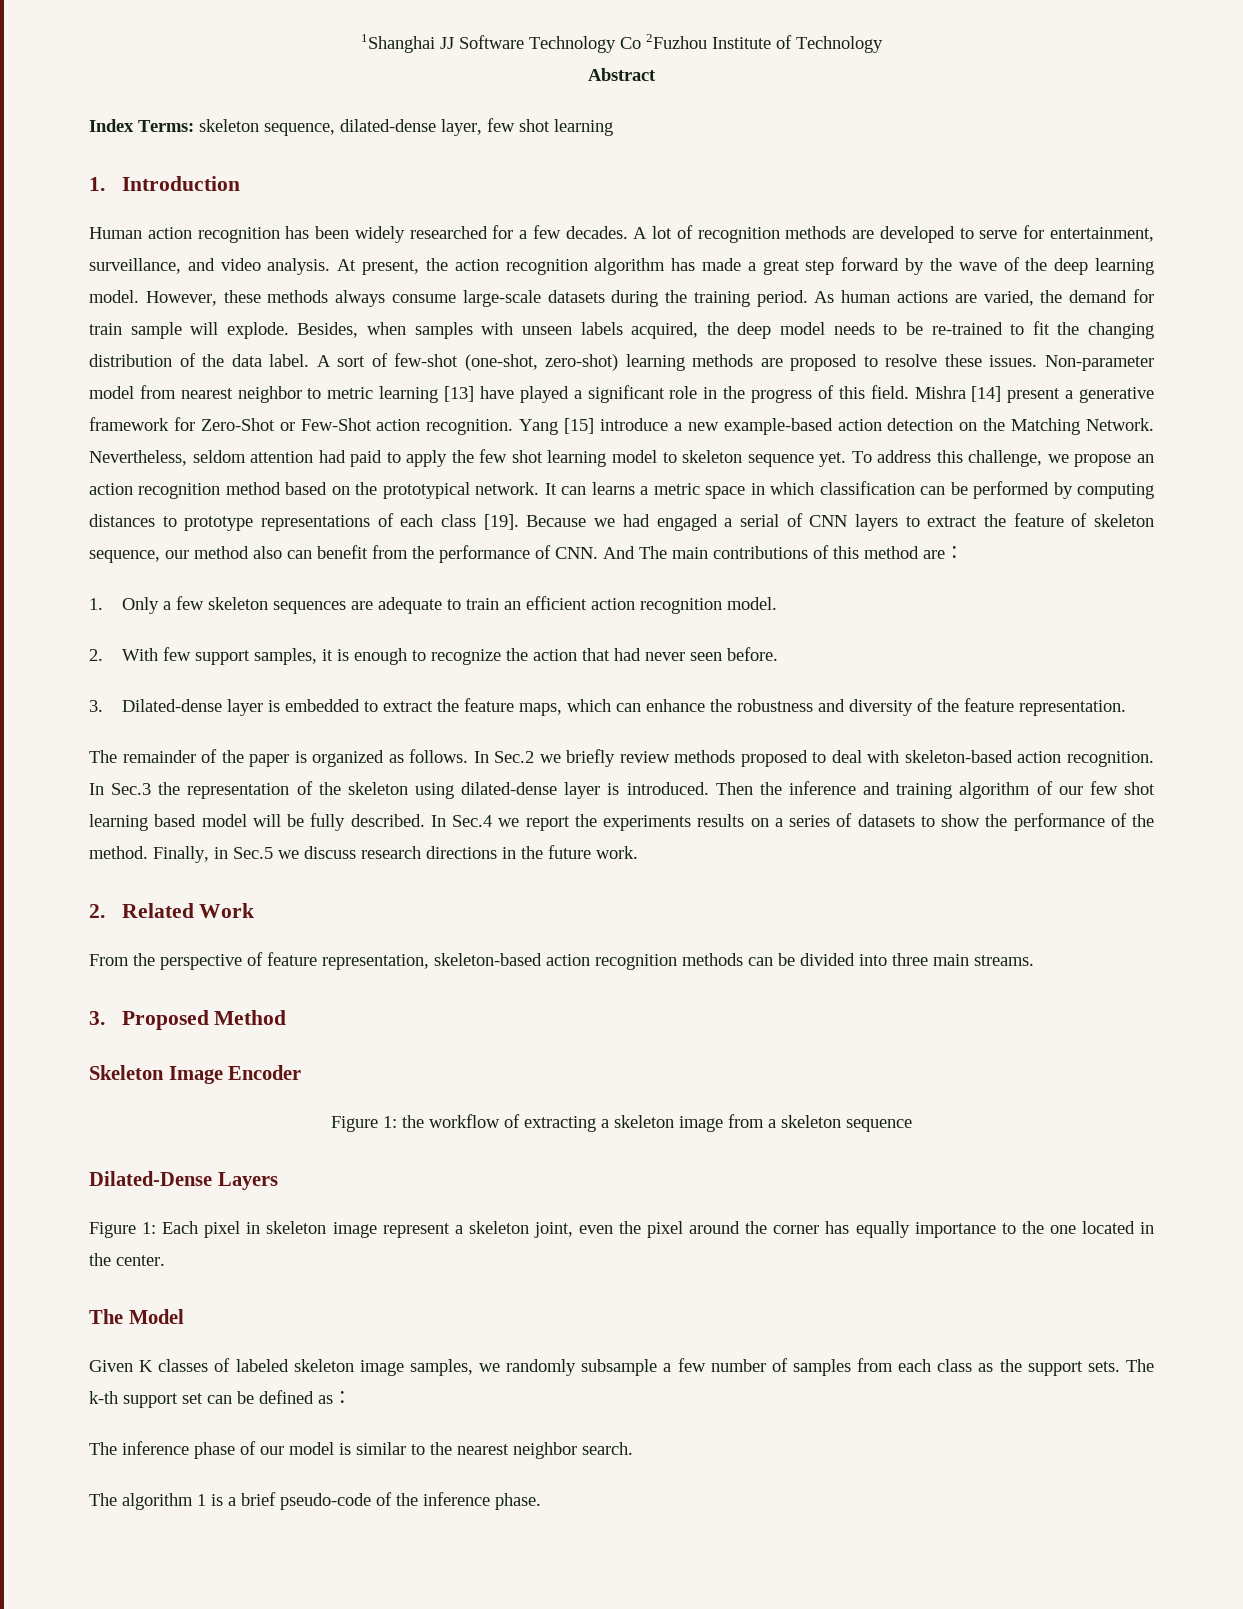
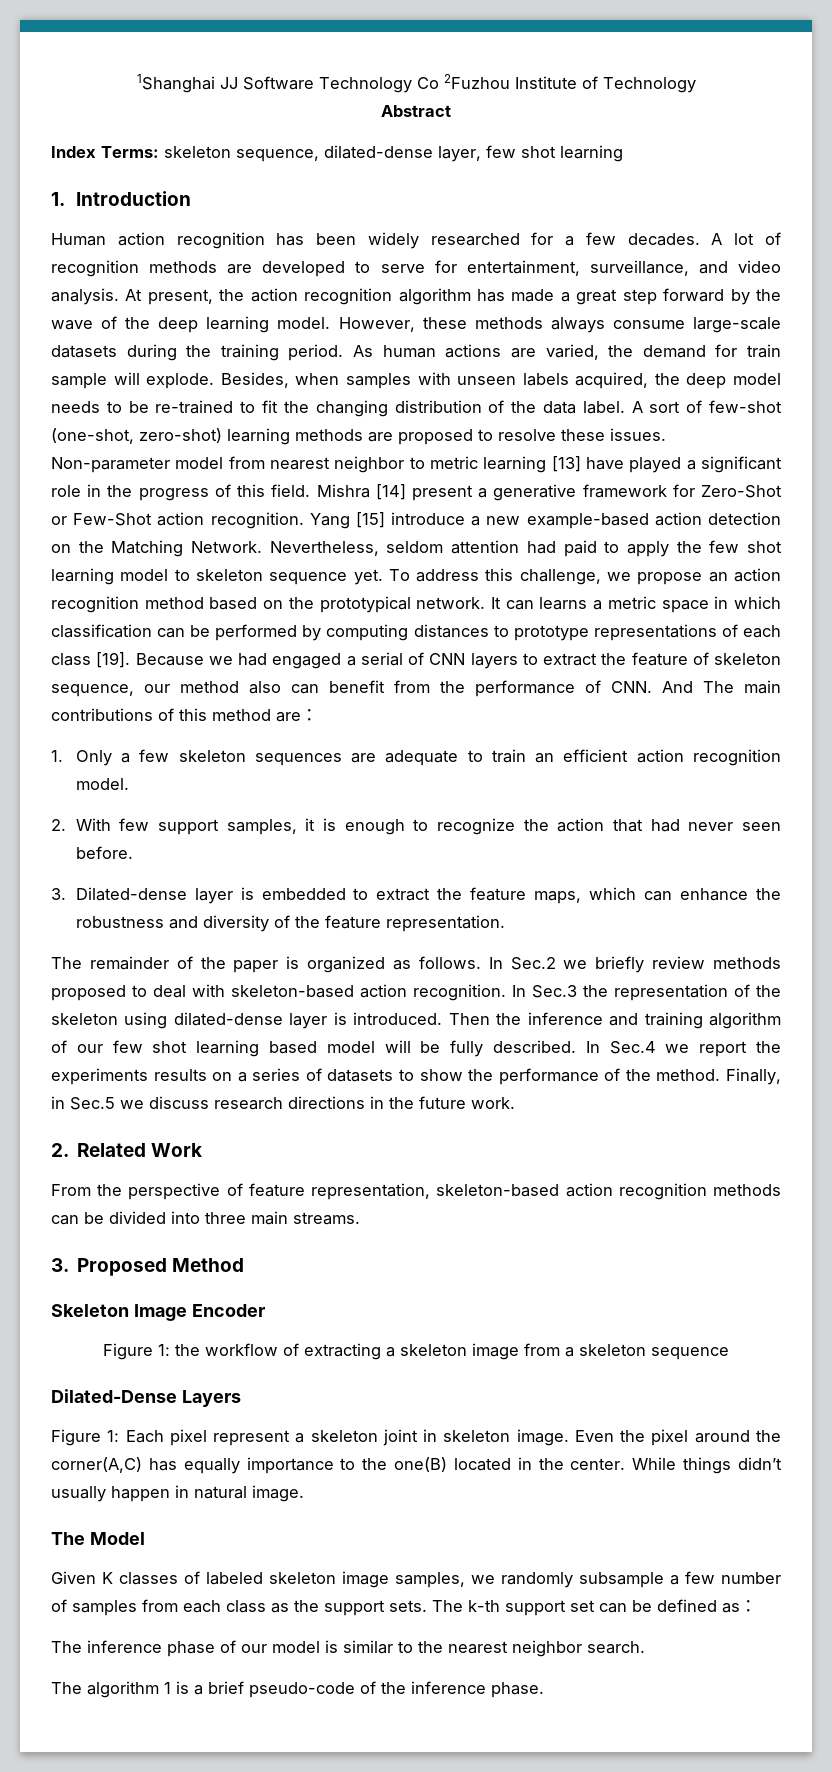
- Figure 1: Each pixel in skeleton image represent a skeleton joint, even the pixel around the corner has equally importance to the one located in the center.
+ Figure 1: Each pixel represent a skeleton joint in skeleton image. Even the pixel around the corner(A,C) has equally importance to the one(B) located in the center. While things didn’t usually happen in natural image.

